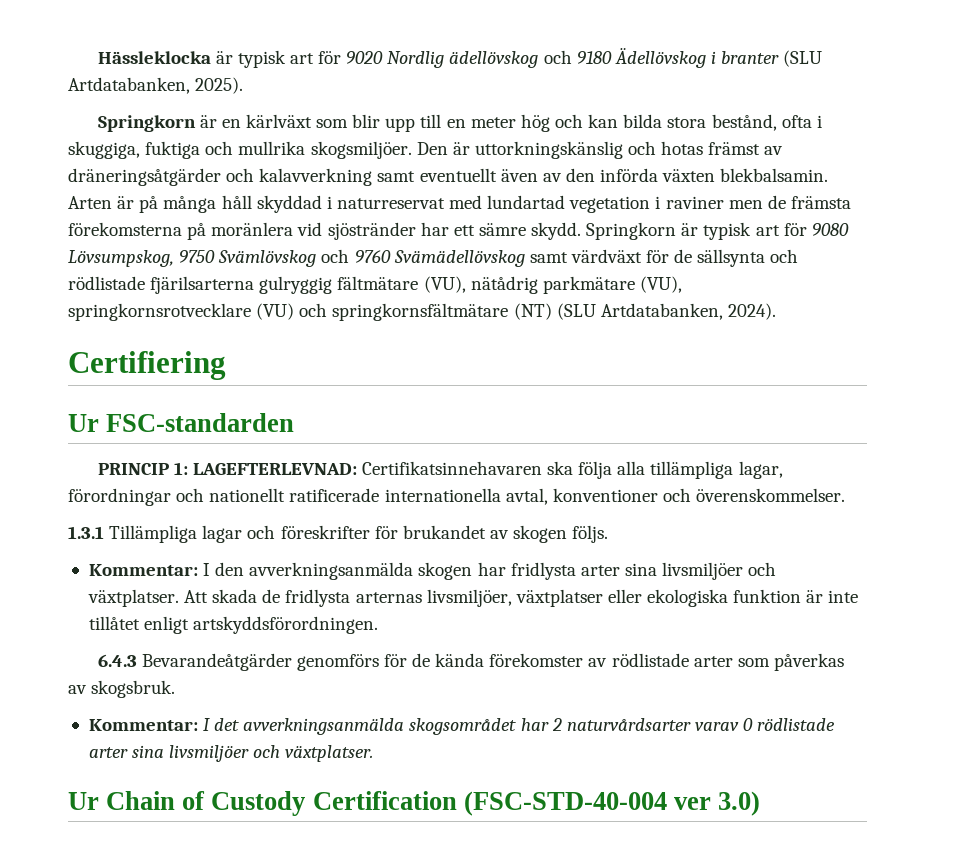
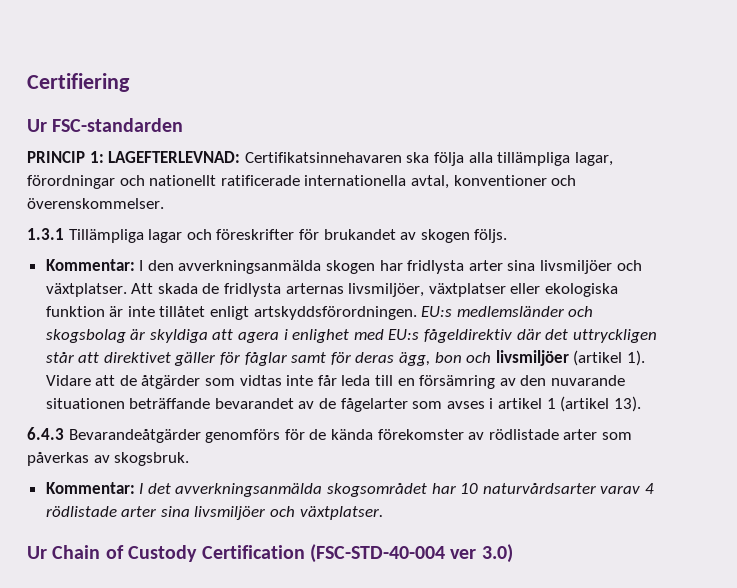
- Hässleklocka är typisk art för 9020 Nordlig ädellövskog och 9180 Ädellövskog i branter (SLU Artdatabanken, 2025).
- Springkorn är en kärlväxt som blir upp till en meter hög och kan bilda stora bestånd, ofta i skuggiga, fuktiga och mullrika skogsmiljöer. Den är uttorkningskänslig och hotas främst av dräneringsåtgärder och kalavverkning samt eventuellt även av den införda växten blekbalsamin. Arten är på många håll skyddad i naturreservat med lundartad vegetation i raviner men de främsta förekomsterna på moränlera vid sjöstränder har ett sämre skydd. Springkorn är typisk art för 9080 Lövsumpskog, 9750 Svämlövskog och 9760 Svämädellövskog samt värdväxt för de sällsynta och rödlistade fjärilsarterna gulryggig fältmätare (VU), nätådrig parkmätare (VU), springkornsrotvecklare (VU) och springkornsfältmätare (NT) (SLU Artdatabanken, 2024).
+ EU:s medlemsländer och skogsbolag är skyldiga att agera i enlighet med EU:s fågeldirektiv där det uttryckligen står att direktivet gäller för fåglar samt för deras ägg, bon och livsmiljöer (artikel 1). Vidare att de åtgärder som vidtas inte får leda till en försämring av den nuvarande situationen beträffande bevarandet av de fågelarter som avses i artikel 1 (artikel 13).
- Kommentar: I det avverkningsanmälda skogsområdet har 2 naturvårdsarter varav 0 rödlistade arter sina livsmiljöer och växtplatser.
+ Kommentar: I det avverkningsanmälda skogsområdet har 10 naturvårdsarter varav 4 rödlistade arter sina livsmiljöer och växtplatser.

